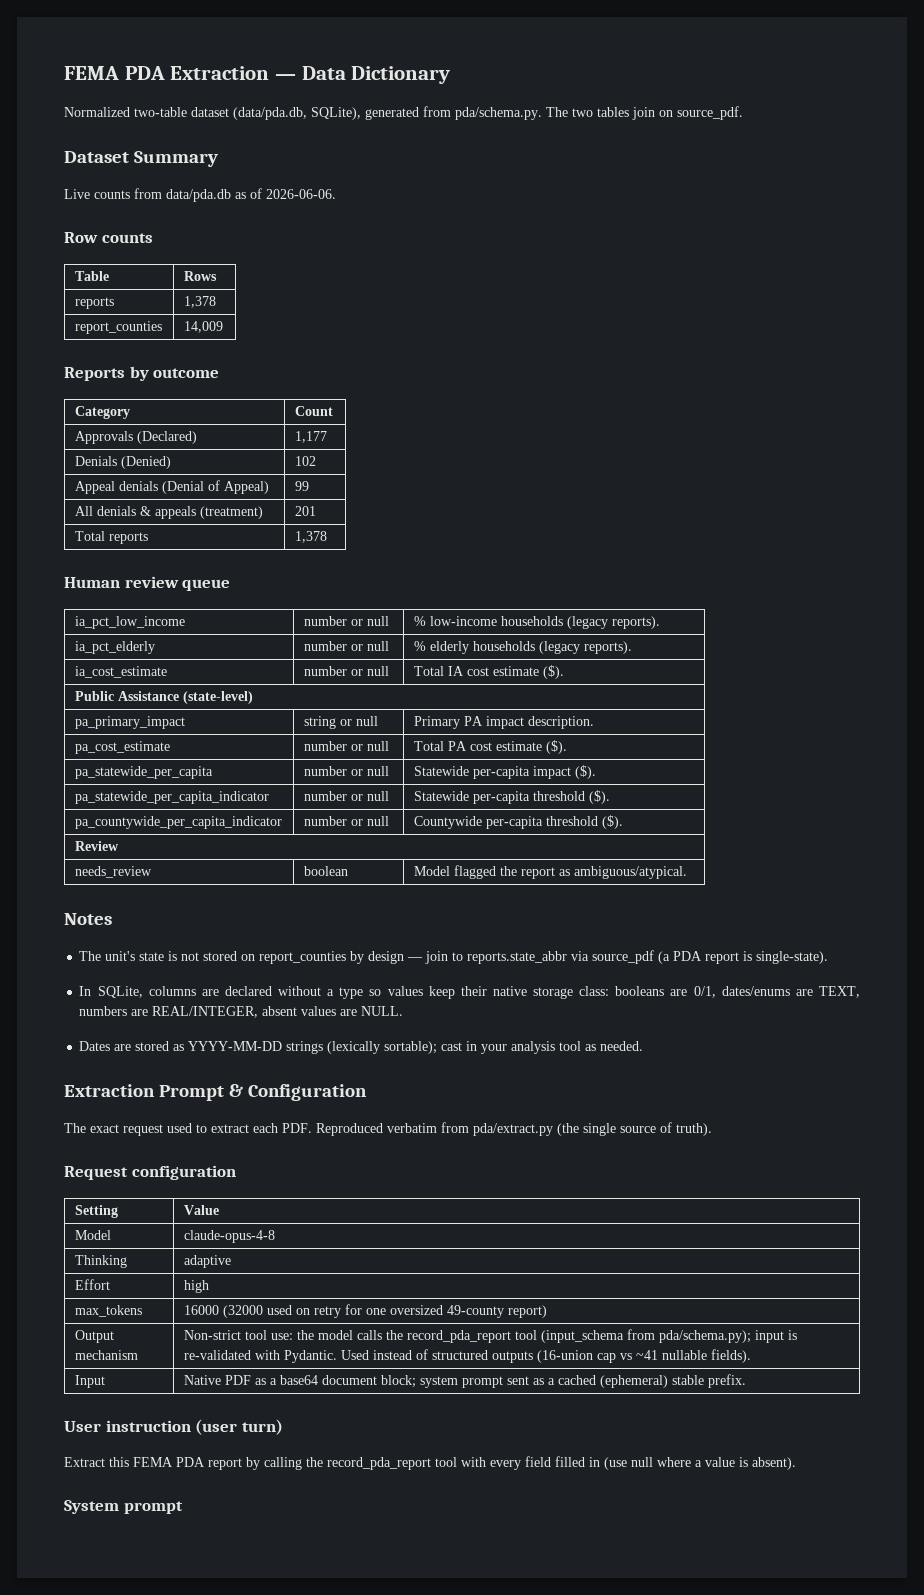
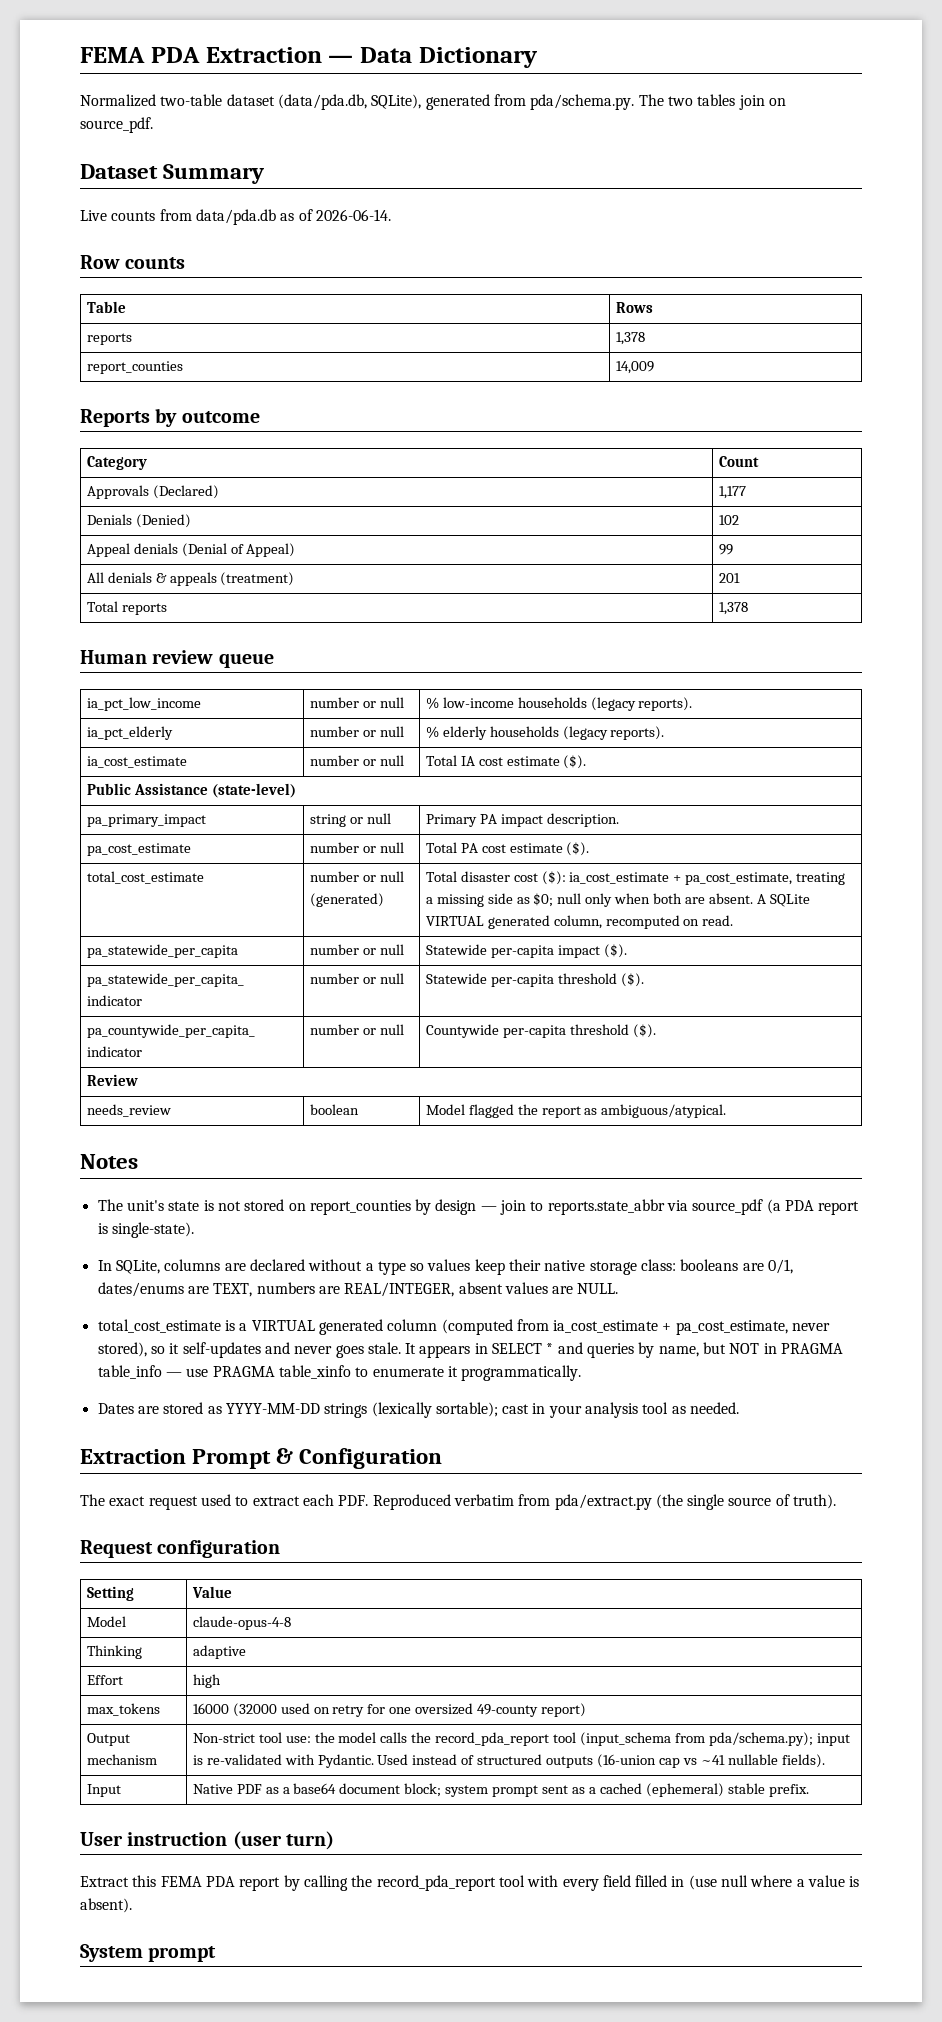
- Live counts from data/pda.db as of 2026-06-06.
+ Live counts from data/pda.db as of 2026-06-14.
+ total_cost_estimate | number or null (generated) | Total disaster cost ($): ia_cost_estimate + pa_cost_estimate, treating a missing side as $0; null only when both are absent. A SQLite VIRTUAL generated column, recomputed on read.
+ total_cost_estimate is a VIRTUAL generated column (computed from ia_cost_estimate + pa_cost_estimate, never stored), so it self-updates and never goes stale. It appears in SELECT * and queries by name, but NOT in PRAGMA table_info — use PRAGMA table_xinfo to enumerate it programmatically.

